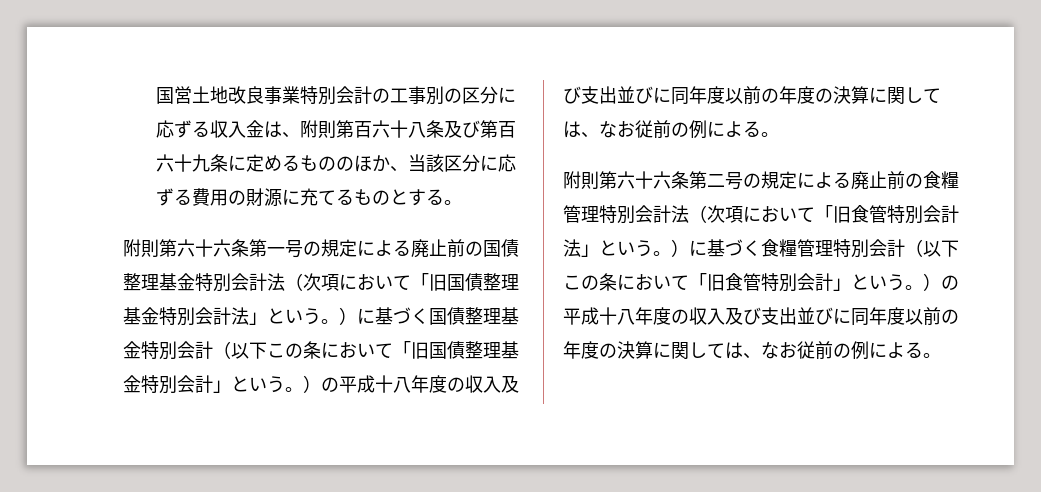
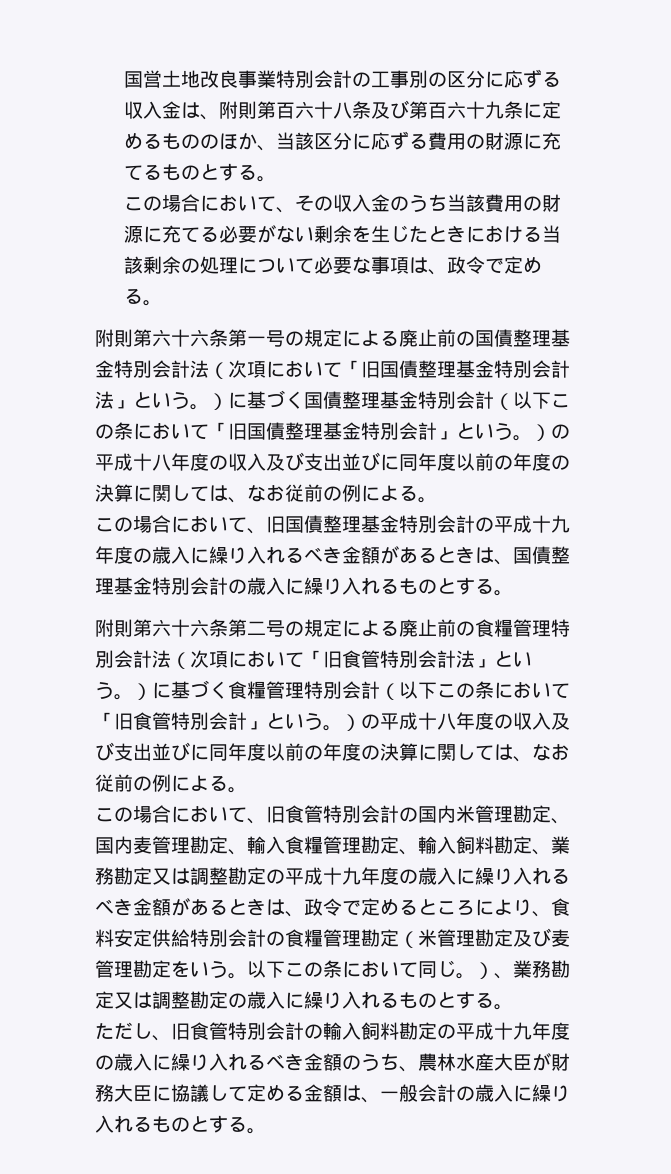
+ この場合において、その収入金のうち当該費用の財源に充てる必要がない剰余を生じたときにおける当該剰余の処理について必要な事項は、政令で定める。
+ この場合において、旧国債整理基金特別会計の平成十九年度の歳入に繰り入れるべき金額があるときは、国債整理基金特別会計の歳入に繰り入れるものとする。
+ この場合において、旧食管特別会計の国内米管理勘定、国内麦管理勘定、輸入食糧管理勘定、輸入飼料勘定、業務勘定又は調整勘定の平成十九年度の歳入に繰り入れるべき金額があるときは、政令で定めるところにより、食料安定供給特別会計の食糧管理勘定（米管理勘定及び麦管理勘定をいう。以下この条において同じ。）、業務勘定又は調整勘定の歳入に繰り入れるものとする。
+ ただし、旧食管特別会計の輸入飼料勘定の平成十九年度の歳入に繰り入れるべき金額のうち、農林水産大臣が財務大臣に協議して定める金額は、一般会計の歳入に繰り入れるものとする。

